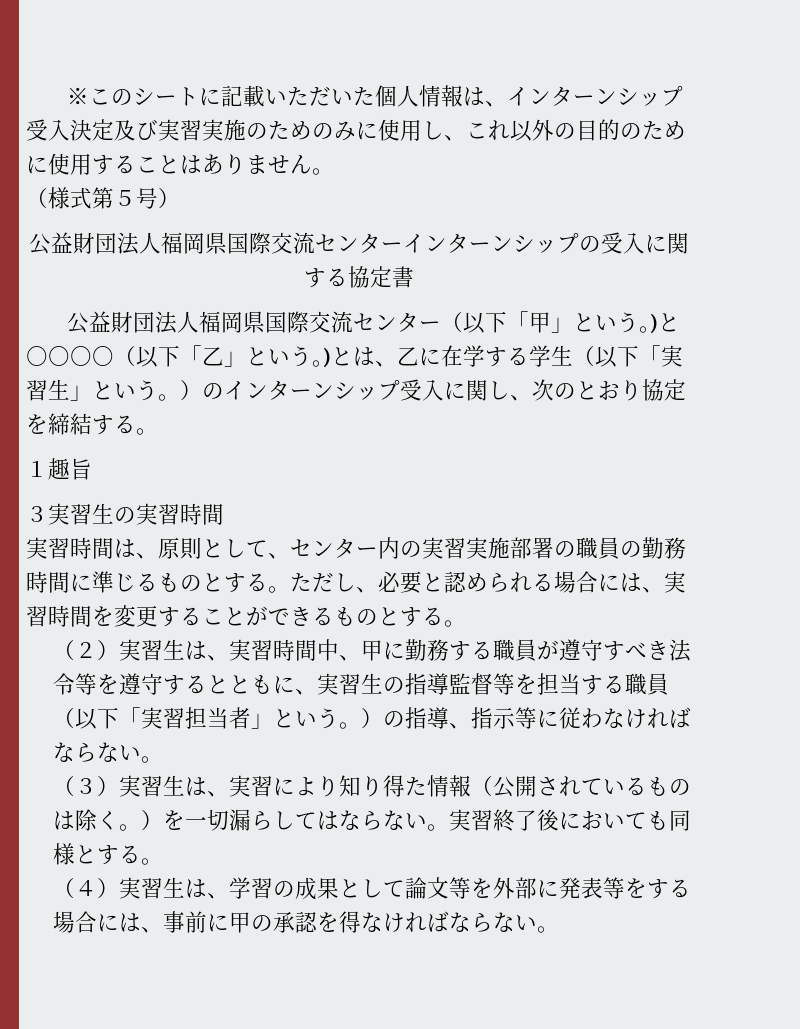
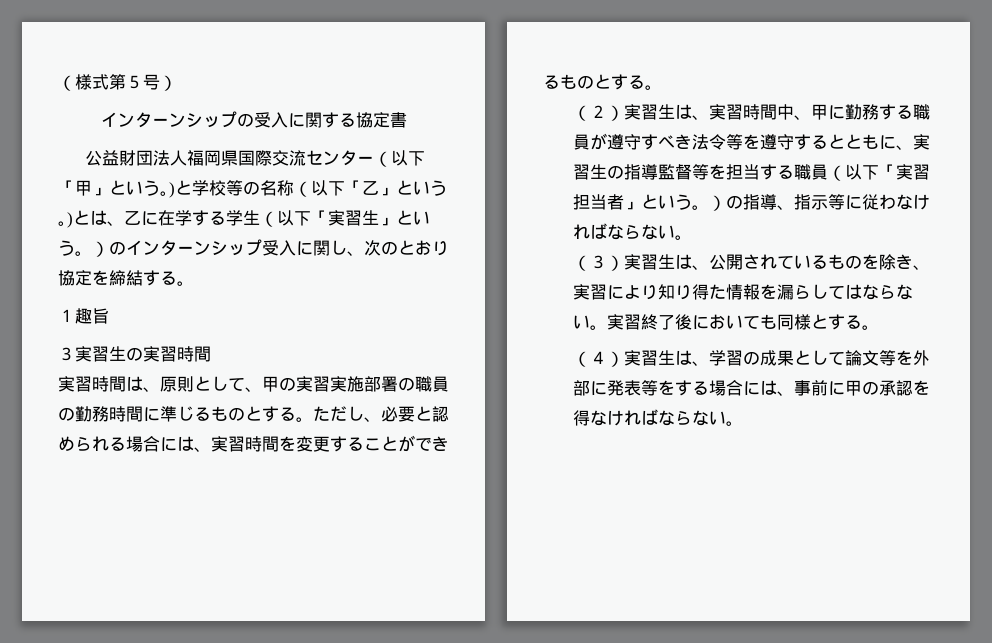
- ※このシートに記載いただいた個人情報は、インターンシップ受入決定及び実習実施のためのみに使用し、これ以外の目的のために使用することはありません。
  （様式第５号）
- 公益財団法人福岡県国際交流センターインターンシップの受入に関する協定書
+ インターンシップの受入に関する協定書
- 公益財団法人福岡県国際交流センター（以下「甲」という｡)と○○○○（以下「乙」という｡)とは、乙に在学する学生（以下「実習生」という。）のインターンシップ受入に関し、次のとおり協定を締結する。
+ 公益財団法人福岡県国際交流センター（以下「甲」という｡)と学校等の名称（以下「乙」という｡)とは、乙に在学する学生（以下「実習生」という。）のインターンシップ受入に関し、次のとおり協定を締結する。
- 実習時間は、原則として、センター内の実習実施部署の職員の勤務時間に準じるものとする。
+ 実習時間は、原則として、甲の実習実施部署の職員の勤務時間に準じるものとする。
- （３）実習生は、実習により知り得た情報（公開されているものは除く。）を一切漏らしてはならない。
+ （３）実習生は、公開されているものを除き、実習により知り得た情報を漏らしてはならない。

